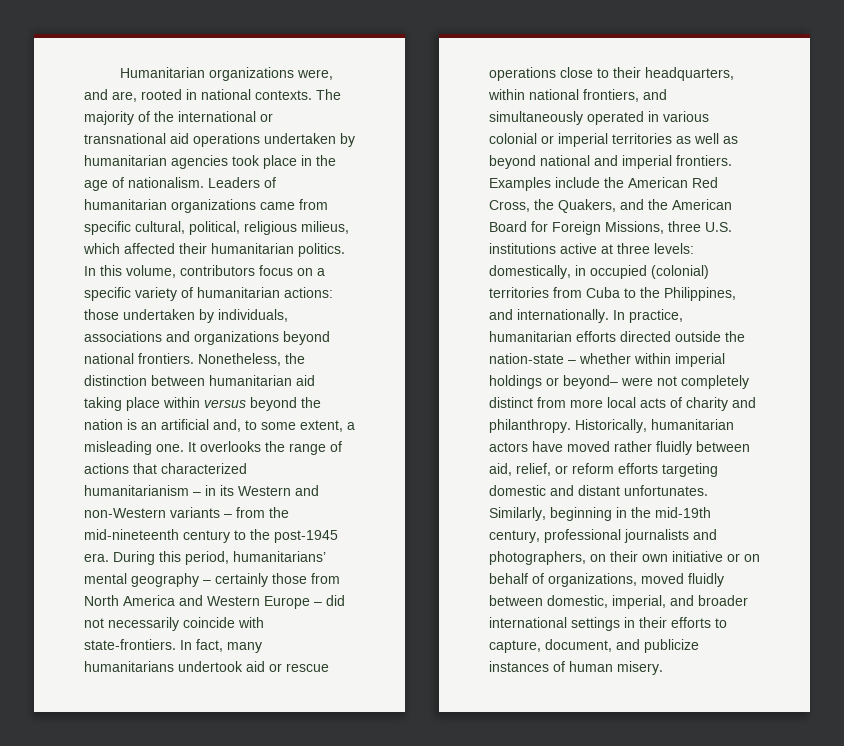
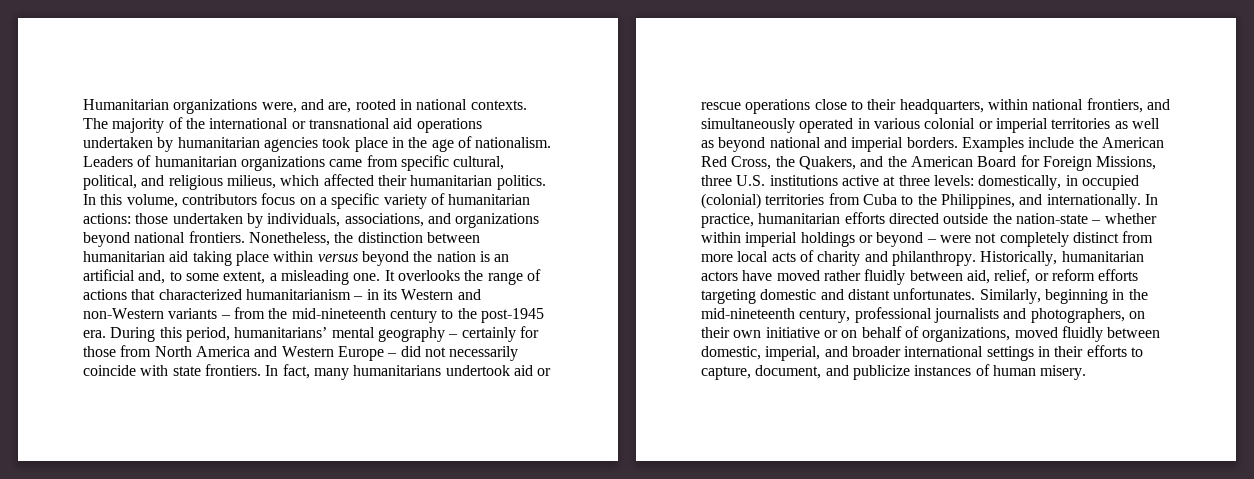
- Leaders of humanitarian organizations came from specific cultural, political, religious milieus, which affected their humanitarian politics.
+ Leaders of humanitarian organizations came from specific cultural, political, and religious milieus, which affected their humanitarian politics.
- In this volume, contributors focus on a specific variety of humanitarian actions: those undertaken by individuals, associations and organizations beyond national frontiers.
+ In this volume, contributors focus on a specific variety of humanitarian actions: those undertaken by individuals, associations, and organizations beyond national frontiers.
- During this period, humanitarians’ mental geography – certainly those from North America and Western Europe – did not necessarily coincide with state-frontiers.
+ During this period, humanitarians’ mental geography – certainly for those from North America and Western Europe – did not necessarily coincide with state frontiers.
- In fact, many humanitarians undertook aid or rescue operations close to their headquarters, within national frontiers, and simultaneously operated in various colonial or imperial territories as well as beyond national and imperial frontiers.
+ In fact, many humanitarians undertook aid or rescue operations close to their headquarters, within national frontiers, and simultaneously operated in various colonial or imperial territories as well as beyond national and imperial borders.
- In practice, humanitarian efforts directed outside the nation-state – whether within imperial holdings or beyond– were not completely distinct from more local acts of charity and philanthropy.
+ In practice, humanitarian efforts directed outside the nation-state – whether within imperial holdings or beyond – were not completely distinct from more local acts of charity and philanthropy.
- Similarly, beginning in the mid-19th century, professional journalists and photographers, on their own initiative or on behalf of organizations, moved fluidly between domestic, imperial, and broader international settings in their efforts to capture, document, and publicize instances of human misery.
+ Similarly, beginning in the mid-nineteenth century, professional journalists and photographers, on their own initiative or on behalf of organizations, moved fluidly between domestic, imperial, and broader international settings in their efforts to capture, document, and publicize instances of human misery.

